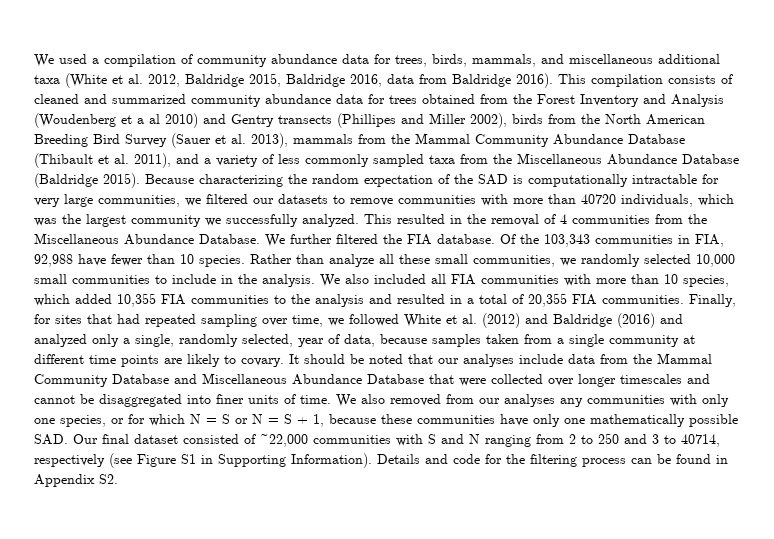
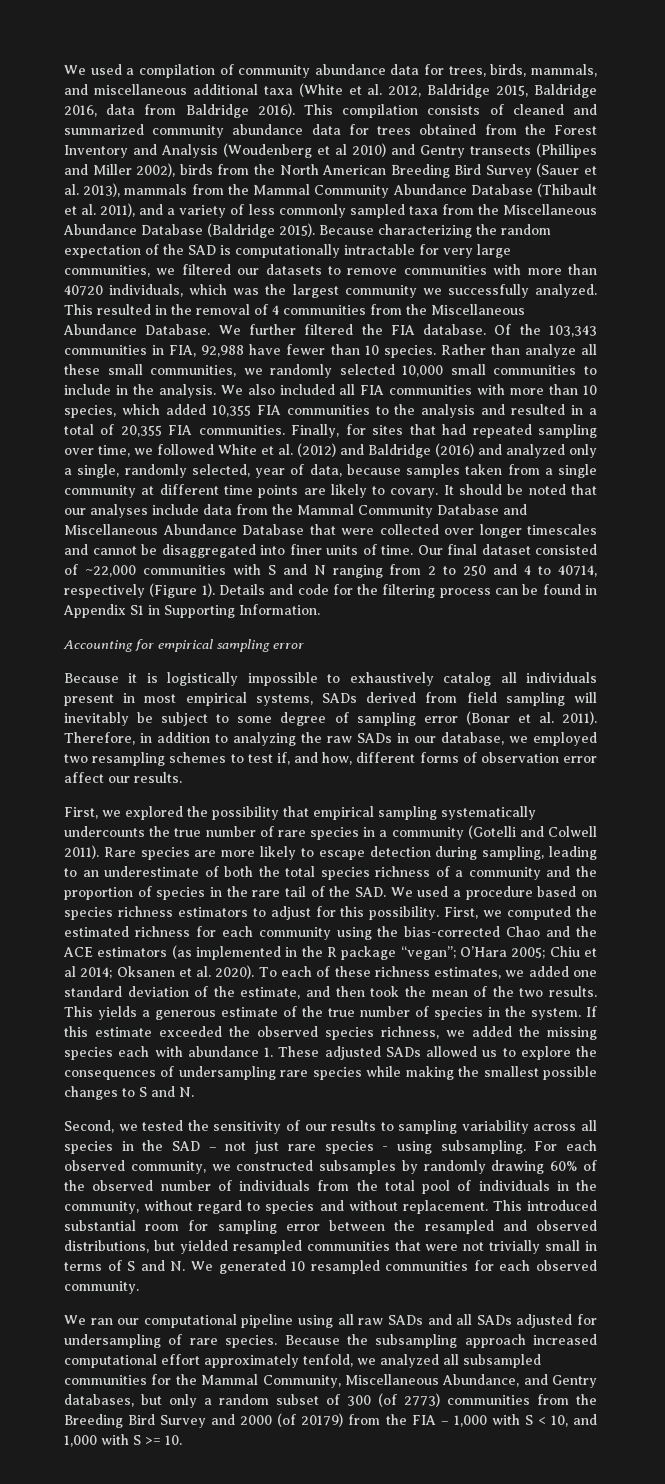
- This compilation consists of cleaned and summarized community abundance data for trees obtained from the Forest Inventory and Analysis (Woudenberg et a al 2010) and Gentry transects (Phillipes and Miller 2002), birds from the North American Breeding Bird Survey (Sauer et al. 2013), mammals from the Mammal Community Abundance Database (Thibault et al. 2011), and a variety of less commonly sampled taxa from the Miscellaneous Abundance Database (Baldridge 2015).
+ This compilation consists of cleaned and summarized community abundance data for trees obtained from the Forest Inventory and Analysis (Woudenberg et al 2010) and Gentry transects (Phillipes and Miller 2002), birds from the North American Breeding Bird Survey (Sauer et al. 2013), mammals from the Mammal Community Abundance Database (Thibault et al. 2011), and a variety of less commonly sampled taxa from the Miscellaneous Abundance Database (Baldridge 2015).
- We also removed from our analyses any communities with only one species, or for which N = S or N = S + 1, because these communities have only one mathematically possible SAD. Our final dataset consisted of ~22,000 communities with S and N ranging from 2 to 250 and 3 to 40714, respectively (see Figure S1 in Supporting Information).
+ Our final dataset consisted of ~22,000 communities with S and N ranging from 2 to 250 and 4 to 40714, respectively (Figure 1).
- Details and code for the filtering process can be found in Appendix S2.
+ Details and code for the filtering process can be found in Appendix S1 in Supporting Information.
+ Accounting for empirical sampling error
+ Because it is logistically impossible to exhaustively catalog all individuals present in most empirical systems, SADs derived from field sampling will inevitably be subject to some degree of sampling error (Bonar et al. 2011). Therefore, in addition to analyzing the raw SADs in our database, we employed two resampling schemes to test if, and how, different forms of observation error affect our results.
+ First, we explored the possibility that empirical sampling systematically undercounts the true number of rare species in a community (Gotelli and Colwell 2011). Rare species are more likely to escape detection during sampling, leading to an underestimate of both the total species richness of a community and the proportion of species in the rare tail of the SAD. We used a procedure based on species richness estimators to adjust for this possibility. First, we computed the estimated richness for each community using the bias-corrected Chao and the ACE estimators (as implemented in the R package “vegan”; O’Hara 2005; Chiu et al 2014; Oksanen et al. 2020). To each of these richness estimates, we added one standard deviation of the estimate, and then took the mean of the two results. This yields a generous estimate of the true number of species in the system. If this estimate exceeded the observed species richness, we added the missing species each with abundance 1. These adjusted SADs allowed us to explore the consequences of undersampling rare species while making the smallest possible changes to S and N.
+ Second, we tested the sensitivity of our results to sampling variability across all species in the SAD – not just rare species - using subsampling. For each observed community, we constructed subsamples by randomly drawing 60% of the observed number of individuals from the total pool of individuals in the community, without regard to species and without replacement. This introduced substantial room for sampling error between the resampled and observed distributions, but yielded resampled communities that were not trivially small in terms of S and N. We generated 10 resampled communities for each observed community.
+ We ran our computational pipeline using all raw SADs and all SADs adjusted for undersampling of rare species. Because the subsampling approach increased computational effort approximately tenfold, we analyzed all subsampled communities for the Mammal Community, Miscellaneous Abundance, and Gentry databases, but only a random subset of 300 (of 2773) communities from the Breeding Bird Survey and 2000 (of 20179) from the FIA – 1,000 with S < 10, and 1,000 with S >= 10.

